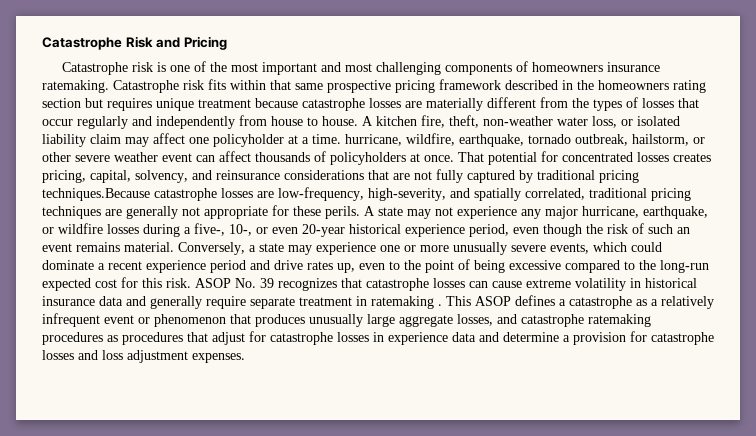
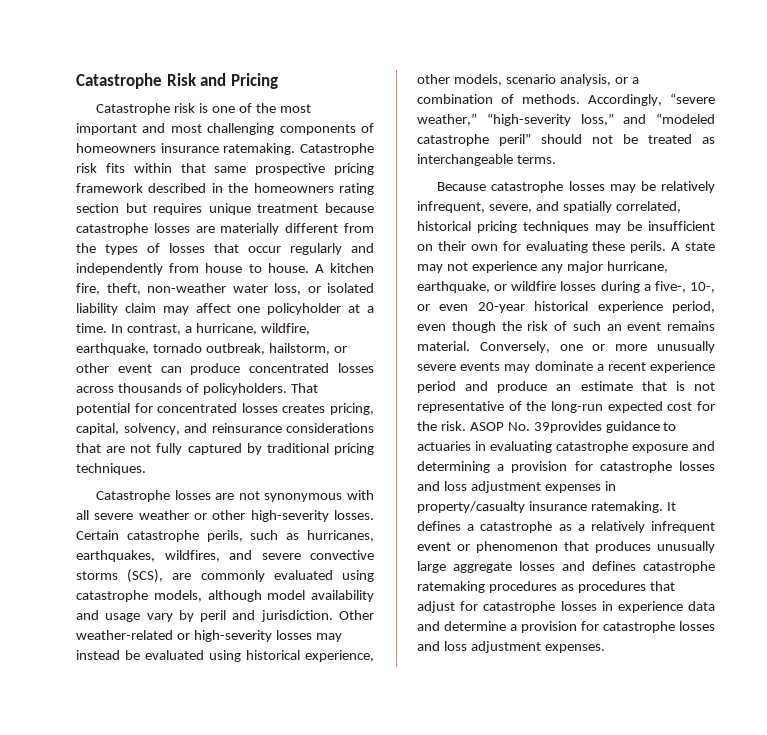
- A kitchen fire, theft, non-weather water loss, or isolated liability claim may affect one policyholder at a time. hurricane, wildfire, earthquake, tornado outbreak, hailstorm, or other severe weather event can affect thousands of policyholders at once.
+ A kitchen fire, theft, non-weather water loss, or isolated liability claim may affect one policyholder at a time. In contrast, a hurricane, wildfire, earthquake, tornado outbreak, hailstorm, or other event can produce concentrated losses across thousands of policyholders.
- That potential for concentrated losses creates pricing, capital, solvency, and reinsurance considerations that are not fully captured by traditional pricing techniques.Because catastrophe losses are low-frequency, high-severity, and spatially correlated, traditional pricing techniques are generally not appropriate for these perils.
+ That potential for concentrated losses creates pricing, capital, solvency, and reinsurance considerations that are not fully captured by traditional pricing techniques.
+ Catastrophe losses are not synonymous with all severe weather or other high-severity losses. Certain catastrophe perils, such as hurricanes, earthquakes, wildfires, and severe convective storms (SCS), are commonly evaluated using catastrophe models, although model availability and usage vary by peril and jurisdiction. Other weather-related or high-severity losses may instead be evaluated using historical experience, other models, scenario analysis, or a combination of methods. Accordingly, “severe weather,” “high-severity loss,” and “modeled catastrophe peril” should not be treated as interchangeable terms.
+ Because catastrophe losses may be relatively infrequent, severe, and spatially correlated, historical pricing techniques may be insufficient on their own for evaluating these perils.
- Conversely, a state may experience one or more unusually severe events, which could dominate a recent experience period and drive rates up, even to the point of being excessive compared to the long-run expected cost for this risk.
+ Conversely, one or more unusually severe events may dominate a recent experience period and produce an estimate that is not representative of the long-run expected cost for the risk.
- ASOP No. 39 recognizes that catastrophe losses can cause extreme volatility in historical insurance data and generally require separate treatment in ratemaking . This ASOP defines a catastrophe as a relatively infrequent event or phenomenon that produces unusually large aggregate losses, and catastrophe ratemaking procedures as procedures that adjust for catastrophe losses in experience data and determine a provision for catastrophe losses and loss adjustment expenses.
+ ASOP No. 39provides guidance to actuaries in evaluating catastrophe exposure and determining a provision for catastrophe losses and loss adjustment expenses in property/casualty insurance ratemaking. It defines a catastrophe as a relatively infrequent event or phenomenon that produces unusually large aggregate losses and defines catastrophe ratemaking procedures as procedures that adjust for catastrophe losses in experience data and determine a provision for catastrophe losses and loss adjustment expenses.

